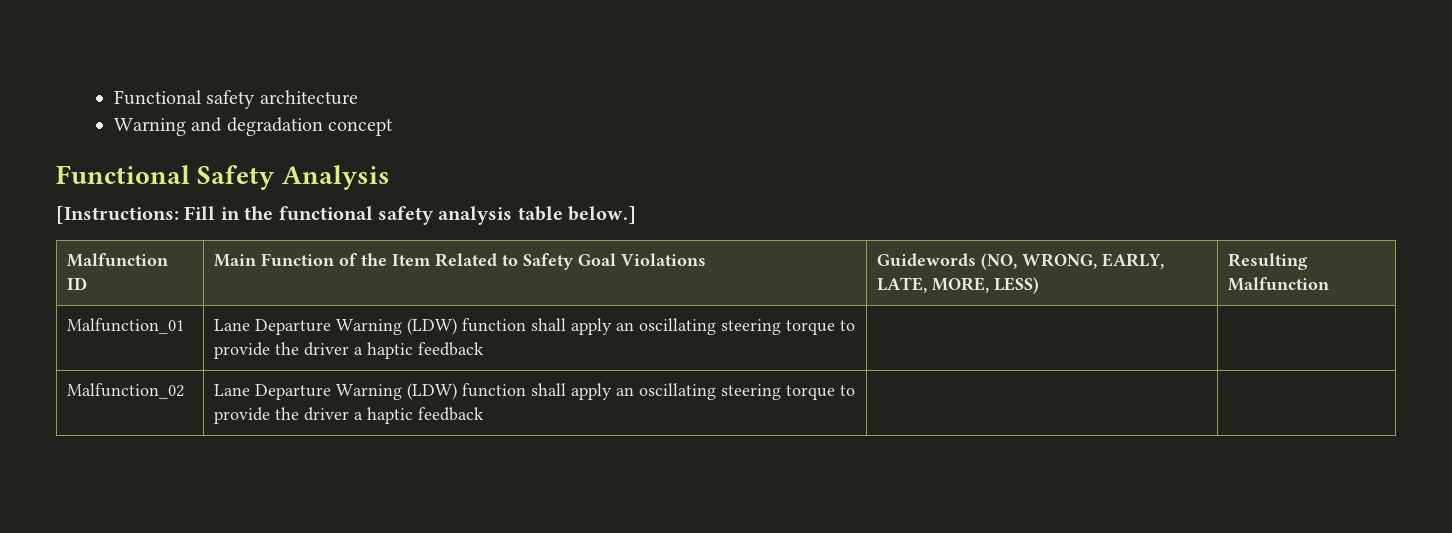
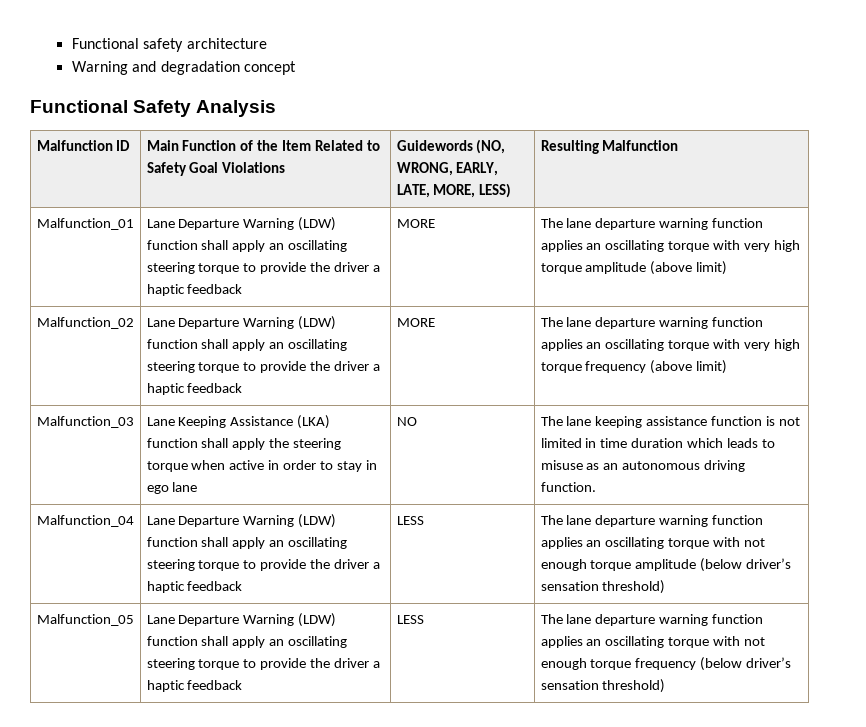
- [Instructions: Fill in the functional safety analysis table below.]
- Malfunction_01 | Lane Departure Warning (LDW) function shall apply an oscillating steering torque to provide the driver a haptic feedback | |
+ Malfunction_01 | Lane Departure Warning (LDW) function shall apply an oscillating steering torque to provide the driver a haptic feedback | MORE | The lane departure warning function applies an oscillating torque with very high torque amplitude (above limit)
- Malfunction_02 | Lane Departure Warning (LDW) function shall apply an oscillating steering torque to provide the driver a haptic feedback | |
+ Malfunction_02 | Lane Departure Warning (LDW) function shall apply an oscillating steering torque to provide the driver a haptic feedback | MORE | The lane departure warning function applies an oscillating torque with very high torque frequency (above limit)
+ Malfunction_03 | Lane Keeping Assistance (LKA) function shall apply the steering torque when active in order to stay in ego lane | NO | The lane keeping assistance function is not limited in time duration which leads to misuse as an autonomous driving function.
+ Malfunction_04 | Lane Departure Warning (LDW) function shall apply an oscillating steering torque to provide the driver a haptic feedback | LESS | The lane departure warning function applies an oscillating torque with not enough torque amplitude (below driver’s sensation threshold)
+ Malfunction_05 | Lane Departure Warning (LDW) function shall apply an oscillating steering torque to provide the driver a haptic feedback | LESS | The lane departure warning function applies an oscillating torque with not enough torque frequency (below driver’s sensation threshold)

